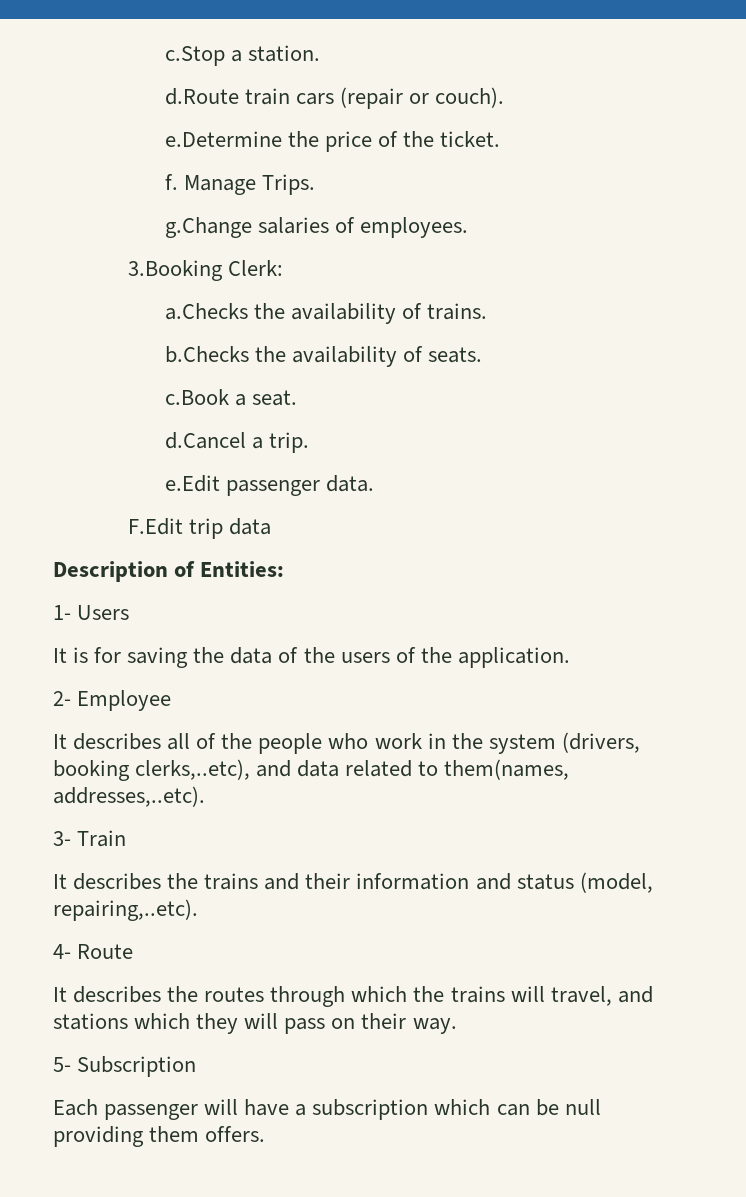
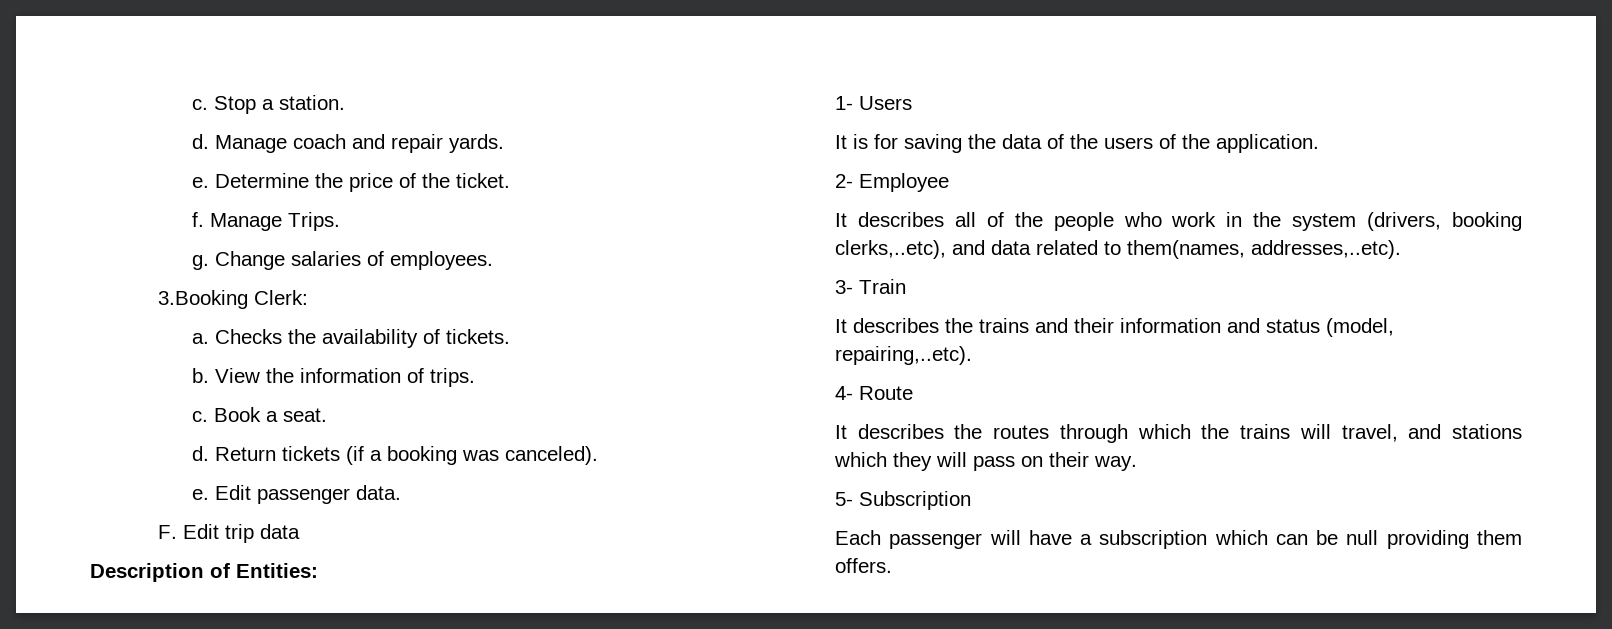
- c.Stop a station.
+ c. Stop a station.
- d.Route train cars (repair or couch).
- e.Determine the price of the ticket.
+ d. Manage coach and repair yards.
+ e. Determine the price of the ticket.
- g.Change salaries of employees.
+ g. Change salaries of employees.
- a.Checks the availability of trains.
- b.Checks the availability of seats.
- c.Book a seat.
- d.Cancel a trip.
- e.Edit passenger data.
+ a. Checks the availability of tickets.
+ b. View the information of trips.
+ c. Book a seat.
+ d. Return tickets (if a booking was canceled).
+ e. Edit passenger data.
- F.Edit trip data
+ F. Edit trip data

